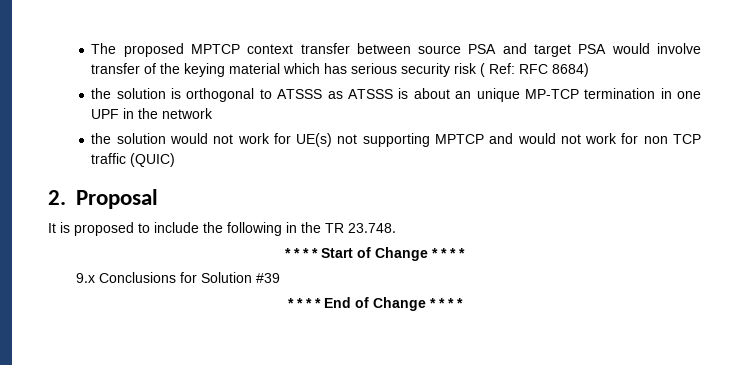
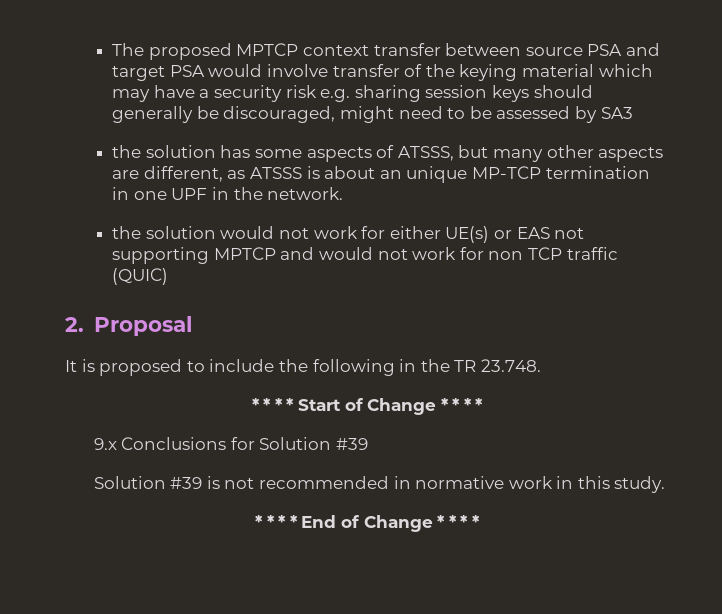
- The proposed MPTCP context transfer between source PSA and target PSA would involve transfer of the keying material which has serious security risk ( Ref: RFC 8684)
- the solution is orthogonal to ATSSS as ATSSS is about an unique MP-TCP termination in one UPF in the network
+ The proposed MPTCP context transfer between source PSA and target PSA would involve transfer of the keying material which may have a security risk e.g. sharing session keys should generally be discouraged, might need to be assessed by SA3
+ the solution has some aspects of ATSSS, but many other aspects are different, as ATSSS is about an unique MP-TCP termination in one UPF in the network.
- the solution would not work for UE(s) not supporting MPTCP and would not work for non TCP traffic (QUIC)
+ the solution would not work for either UE(s) or EAS not supporting MPTCP and would not work for non TCP traffic (QUIC)
+ Solution #39 is not recommended in normative work in this study.

